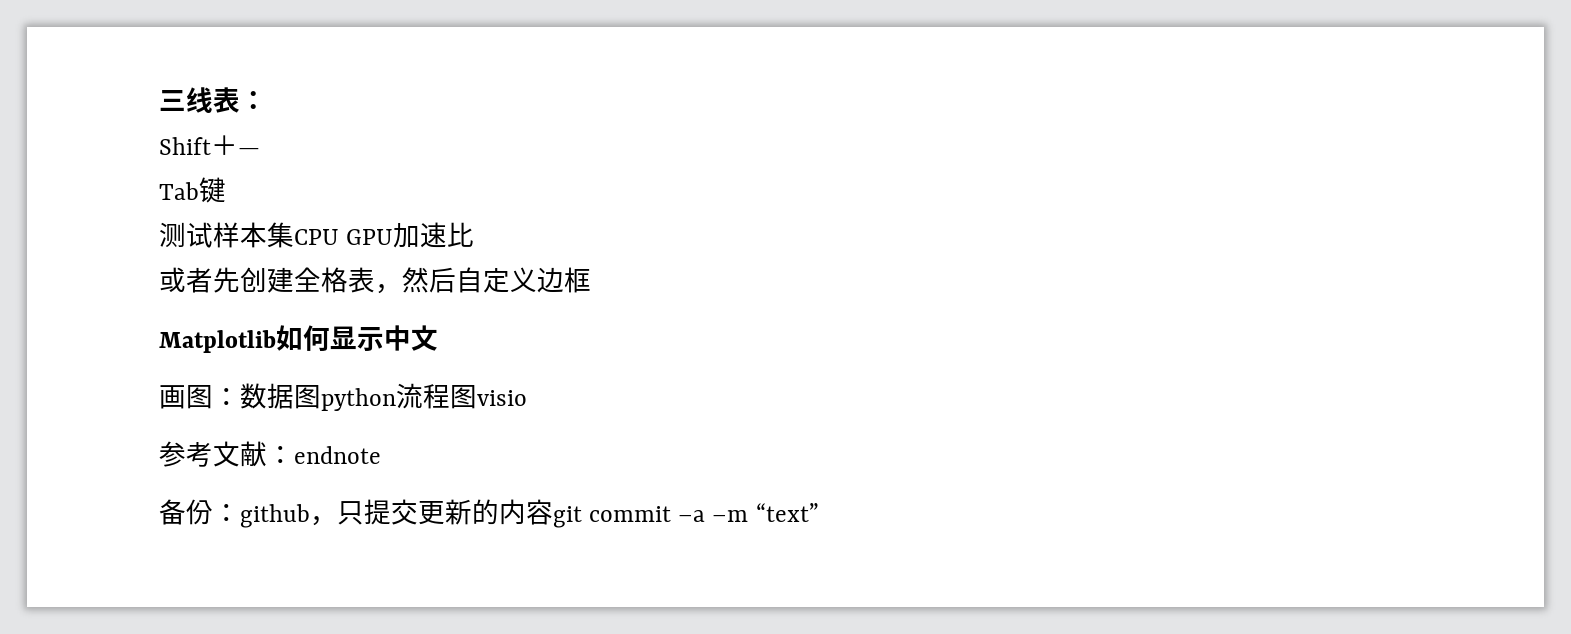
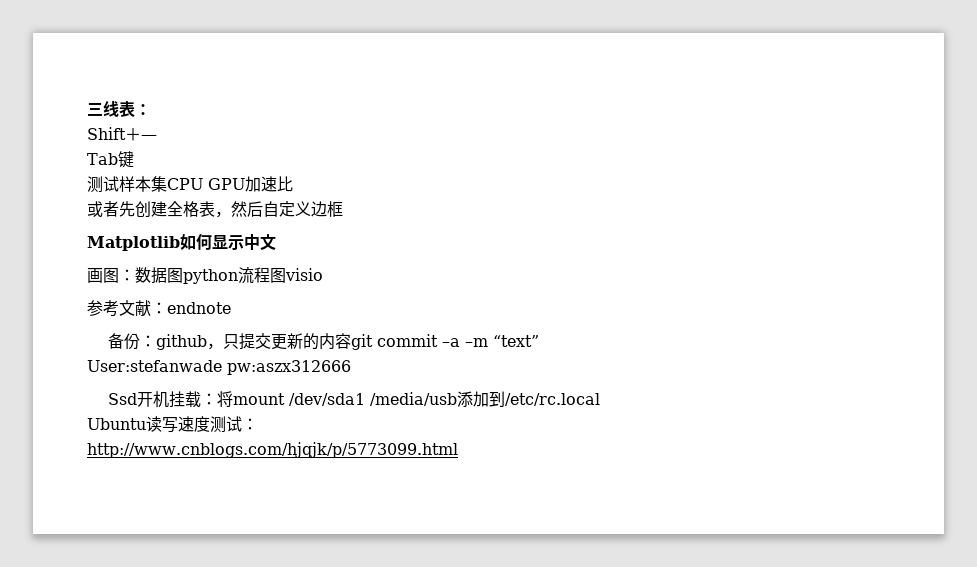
+ User:stefanwade pw:aszx312666
+ Ssd开机挂载：将mount /dev/sda1 /media/usb添加到/etc/rc.local
+ Ubuntu读写速度测试：
+ http://www.cnblogs.com/hjqjk/p/5773099.html

